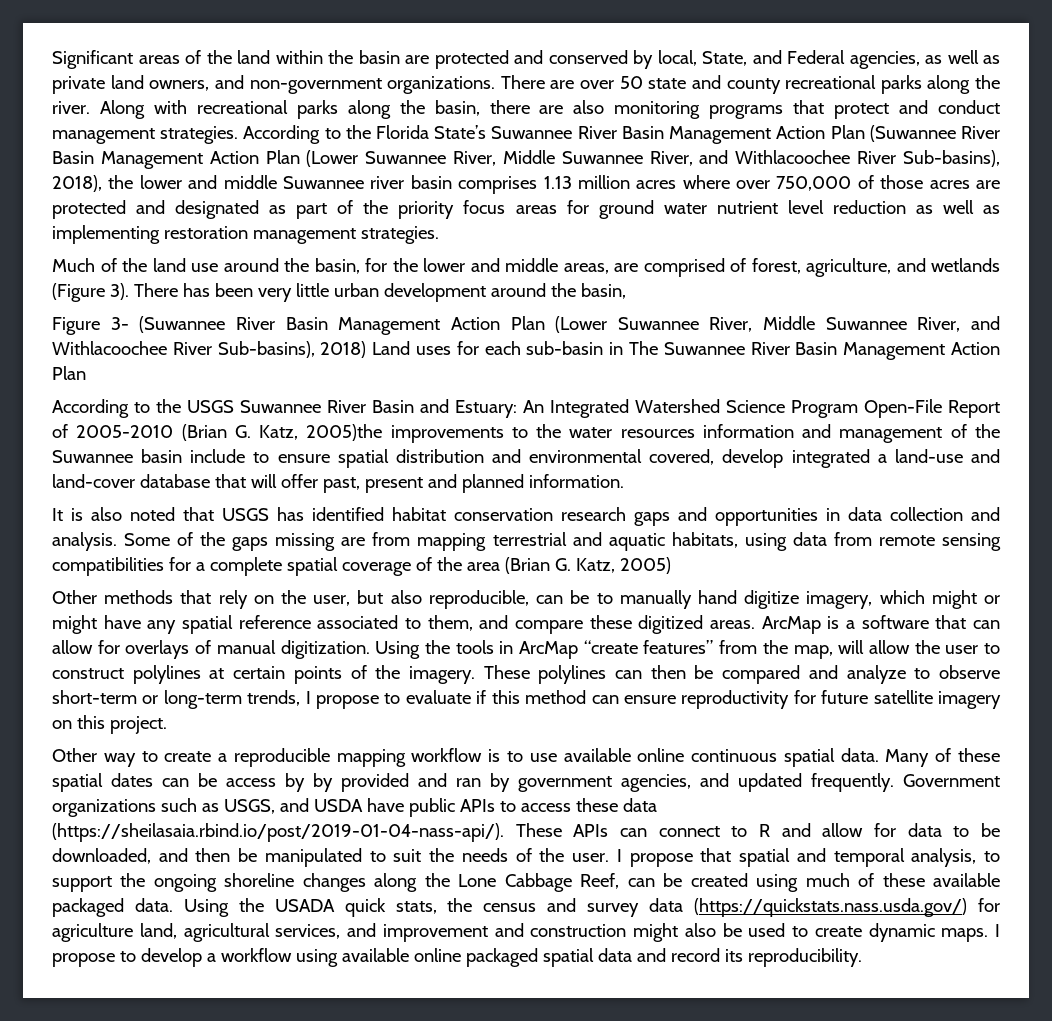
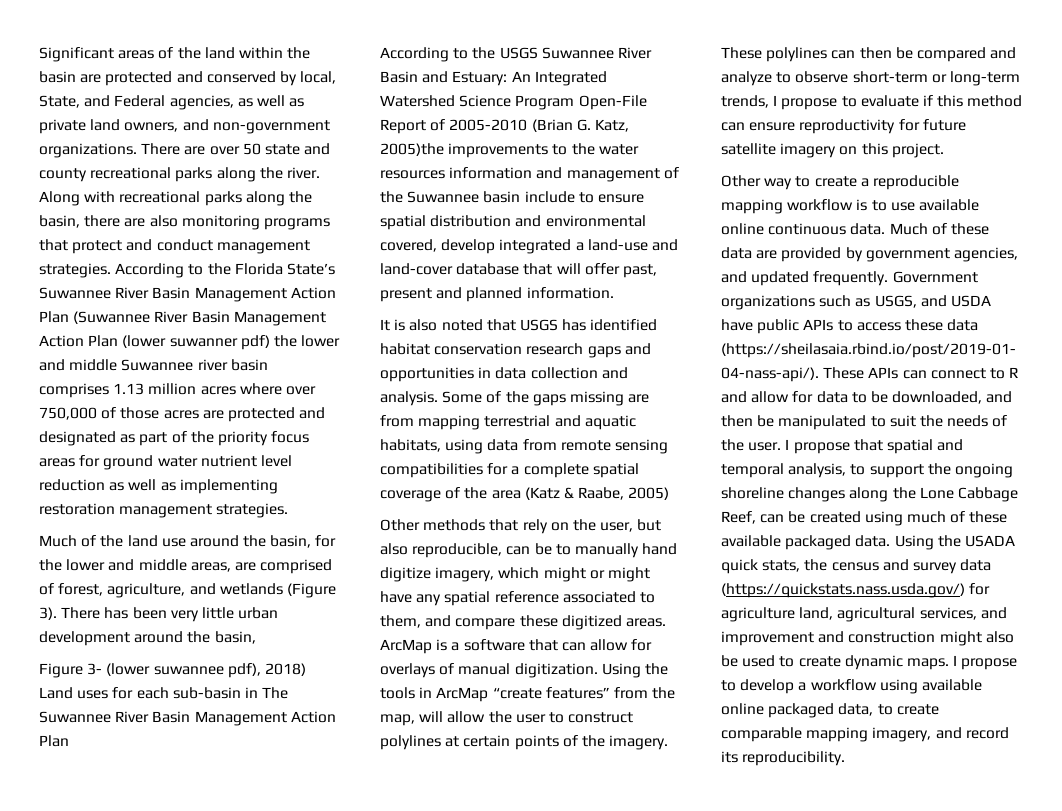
- According to the Florida State’s Suwannee River Basin Management Action Plan (Suwannee River Basin Management Action Plan (Lower Suwannee River, Middle Suwannee River, and Withlacoochee River Sub-basins), 2018), the lower and middle Suwannee river basin comprises 1.13 million acres where over 750,000 of those acres are protected and designated as part of the priority focus areas for ground water nutrient level reduction as well as implementing restoration management strategies.
+ According to the Florida State’s Suwannee River Basin Management Action Plan (Suwannee River Basin Management Action Plan (lower suwanner pdf) the lower and middle Suwannee river basin comprises 1.13 million acres where over 750,000 of those acres are protected and designated as part of the priority focus areas for ground water nutrient level reduction as well as implementing restoration management strategies.
- Figure 3- (Suwannee River Basin Management Action Plan (Lower Suwannee River, Middle Suwannee River, and Withlacoochee River Sub-basins), 2018) Land uses for each sub-basin in The Suwannee River Basin Management Action Plan
+ Figure 3- (lower suwannee pdf), 2018) Land uses for each sub-basin in The Suwannee River Basin Management Action Plan
- Some of the gaps missing are from mapping terrestrial and aquatic habitats, using data from remote sensing compatibilities for a complete spatial coverage of the area (Brian G. Katz, 2005)
+ Some of the gaps missing are from mapping terrestrial and aquatic habitats, using data from remote sensing compatibilities for a complete spatial coverage of the area (Katz & Raabe, 2005)
- Other way to create a reproducible mapping workflow is to use available online continuous spatial data. Many of these spatial dates can be access by by provided and ran by government agencies, and updated frequently.
+ Other way to create a reproducible mapping workflow is to use available online continuous data. Much of these data are provided by government agencies, and updated frequently.
- I propose to develop a workflow using available online packaged spatial data and record its reproducibility.
+ I propose to develop a workflow using available online packaged data, to create comparable mapping imagery, and record its reproducibility.

